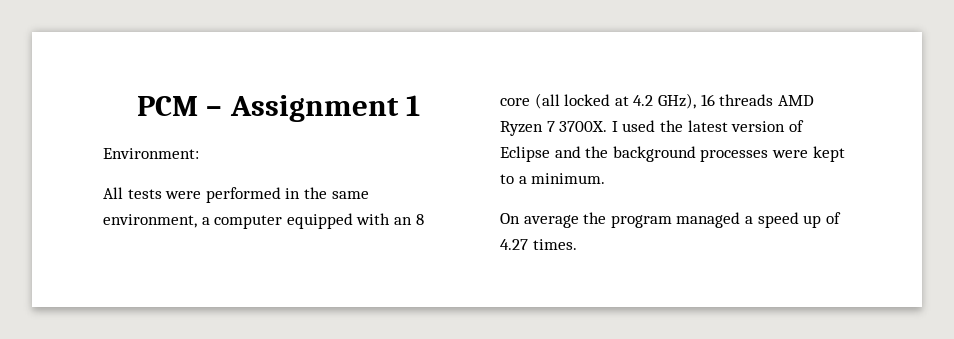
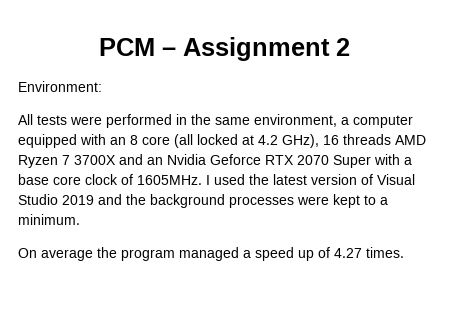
- PCM – Assignment 1
+ PCM – Assignment 2
- All tests were performed in the same environment, a computer equipped with an 8 core (all locked at 4.2 GHz), 16 threads AMD Ryzen 7 3700X.
+ All tests were performed in the same environment, a computer equipped with an 8 core (all locked at 4.2 GHz), 16 threads AMD Ryzen 7 3700X and an Nvidia Geforce RTX 2070 Super with a base core clock of 1605MHz.
- I used the latest version of Eclipse and the background processes were kept to a minimum.
+ I used the latest version of Visual Studio 2019 and the background processes were kept to a minimum.

